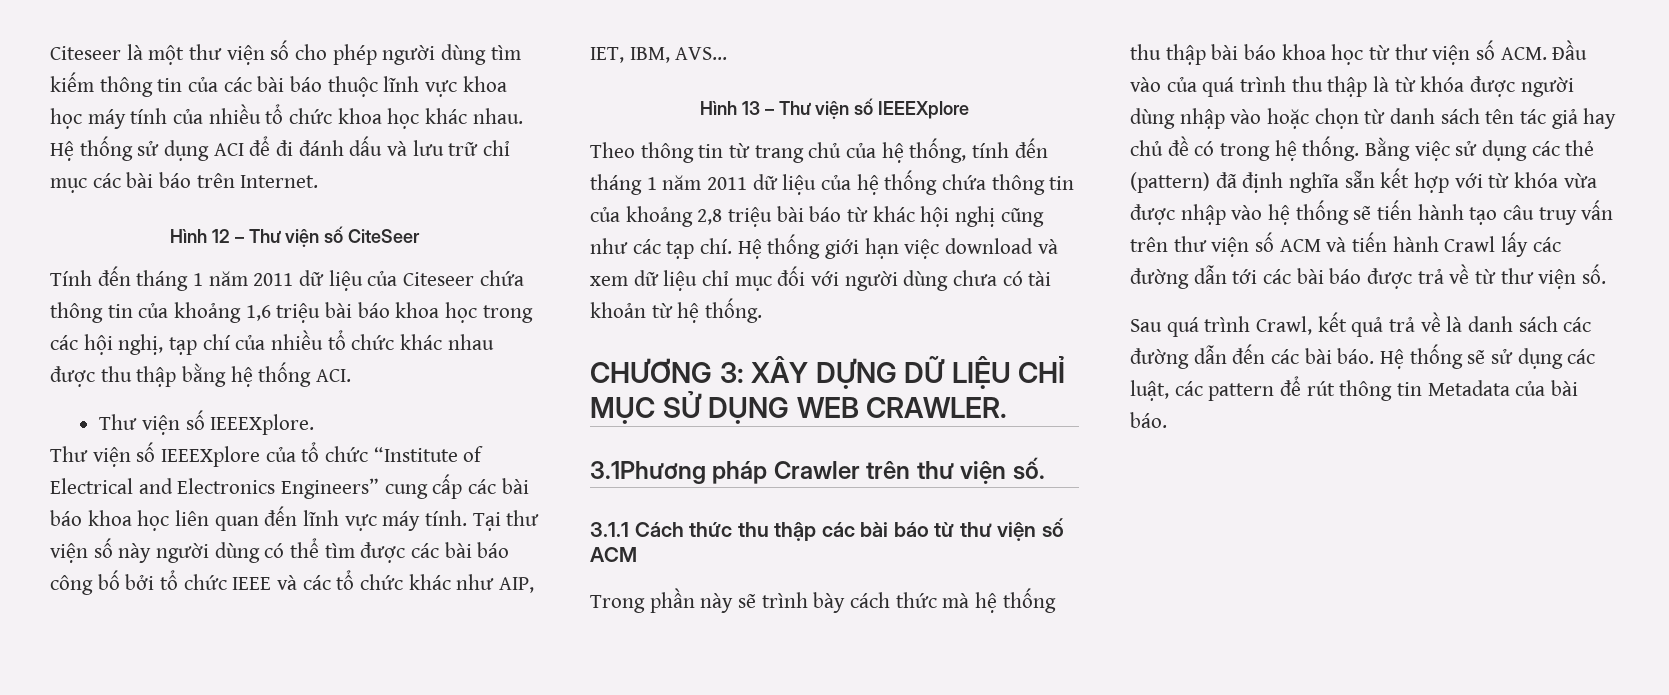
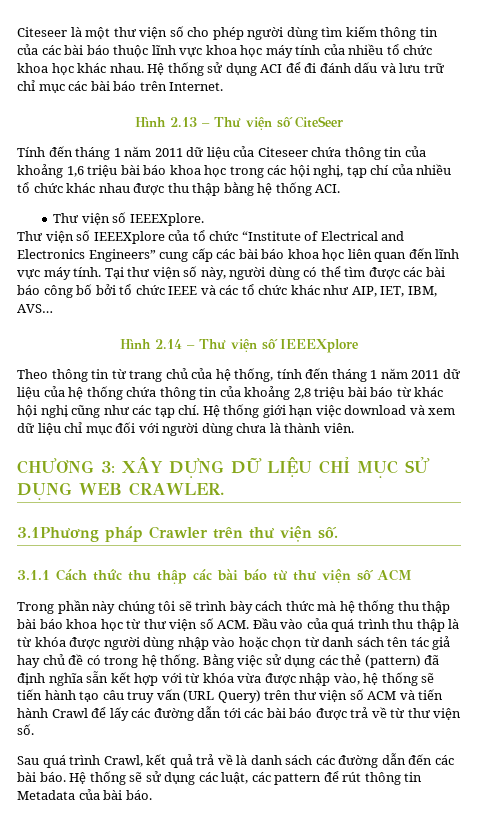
- Hình 12 – Thư viện số CiteSeer
+ Hình 2.13 – Thư viện số CiteSeer
- Tại thư viện số này người dùng có thể tìm được các bài báo công bố bởi tổ chức IEEE và các tổ chức khác như AIP, IET, IBM, AVS…
+ Tại thư viện số này, người dùng có thể tìm được các bài báo công bố bởi tổ chức IEEE và các tổ chức khác như AIP, IET, IBM, AVS…
- Hình 13 – Thư viện số IEEEXplore
+ Hình 2.14 – Thư viện số IEEEXplore
- Hệ thống giới hạn việc download và xem dữ liệu chỉ mục đối với người dùng chưa có tài khoản từ hệ thống.
+ Hệ thống giới hạn việc download và xem dữ liệu chỉ mục đối với người dùng chưa là thành viên.
- Trong phần này sẽ trình bày cách thức mà hệ thống thu thập bài báo khoa học từ thư viện số ACM. Đầu vào của quá trình thu thập là từ khóa được người dùng nhập vào hoặc chọn từ danh sách tên tác giả hay chủ đề có trong hệ thống.
+ Trong phần này chúng tôi sẽ trình bày cách thức mà hệ thống thu thập bài báo khoa học từ thư viện số ACM. Đầu vào của quá trình thu thập là từ khóa được người dùng nhập vào hoặc chọn từ danh sách tên tác giả hay chủ đề có trong hệ thống.
- Bằng việc sử dụng các thẻ (pattern) đã định nghĩa sẵn kết hợp với từ khóa vừa được nhập vào hệ thống sẽ tiến hành tạo câu truy vấn trên thư viện số ACM và tiến hành Crawl lấy các đường dẫn tới các bài báo được trả về từ thư viện số.
+ Bằng việc sử dụng các thẻ (pattern) đã định nghĩa sẵn kết hợp với từ khóa vừa được nhập vào, hệ thống sẽ tiến hành tạo câu truy vấn (URL Query) trên thư viện số ACM và tiến hành Crawl để lấy các đường dẫn tới các bài báo được trả về từ thư viện số.

